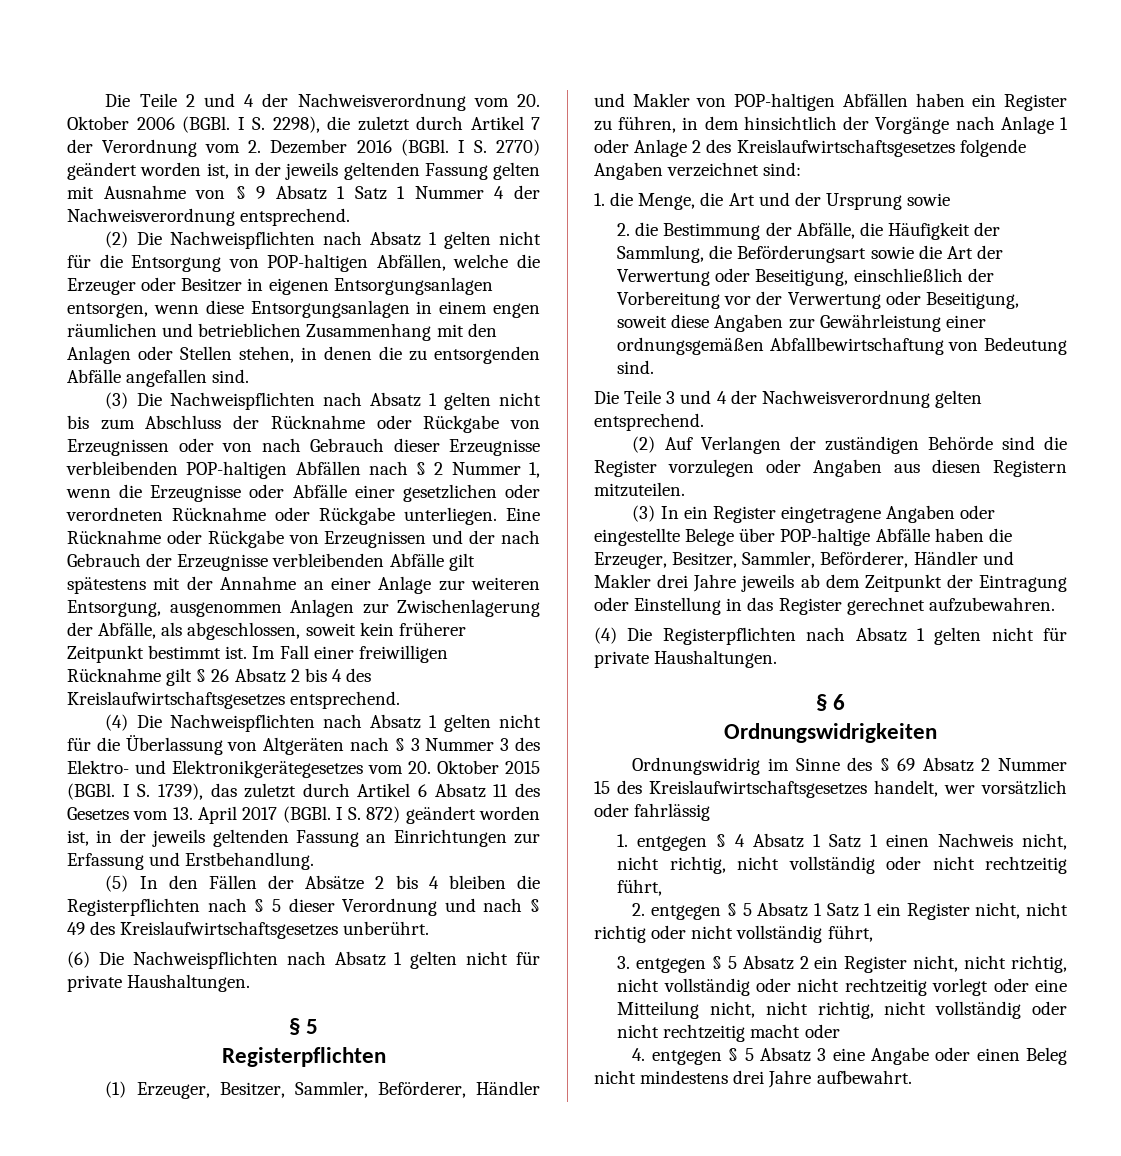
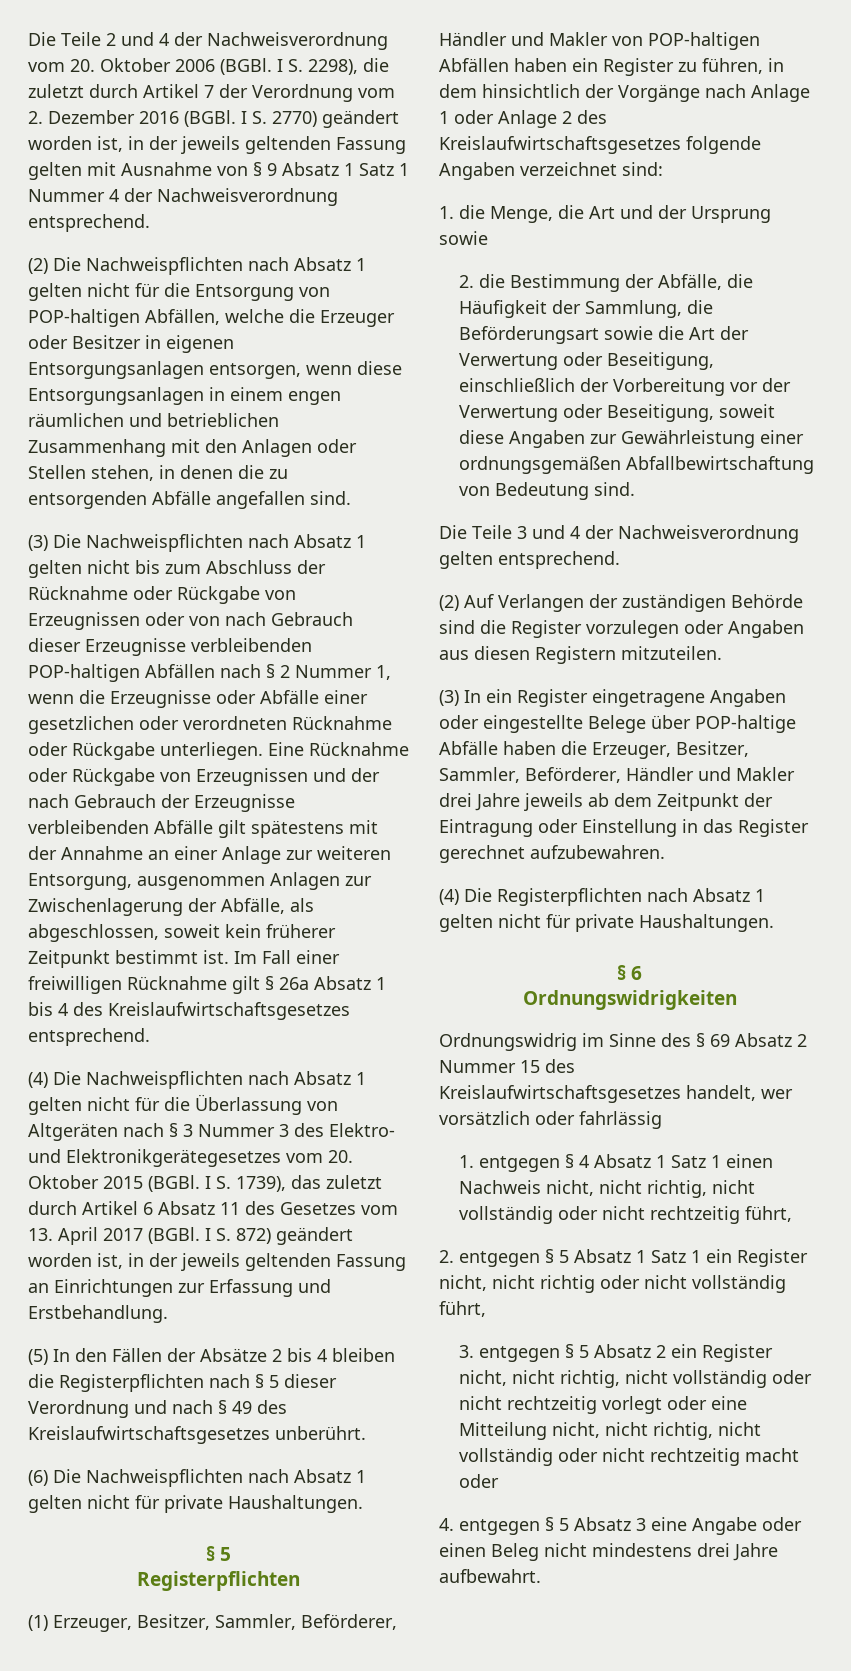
- Im Fall einer freiwilligen Rücknahme gilt § 26 Absatz 2 bis 4 des Kreislaufwirtschaftsgesetzes entsprechend.
+ Im Fall einer freiwilligen Rücknahme gilt § 26a Absatz 1 bis 4 des Kreislaufwirtschaftsgesetzes entsprechend.

